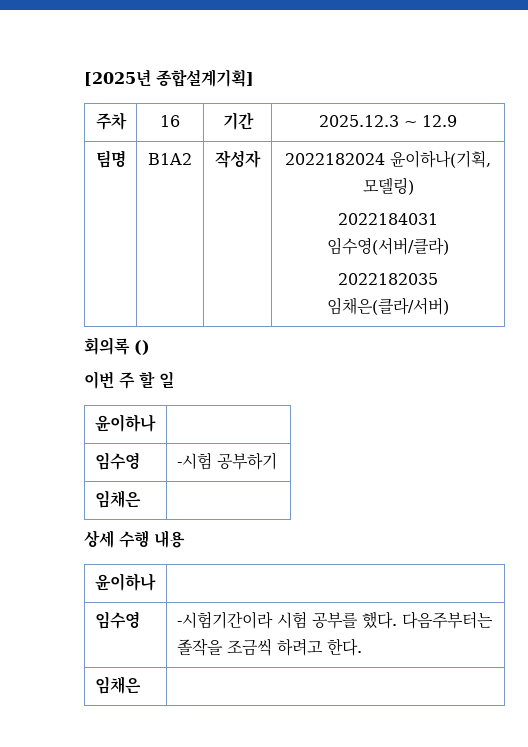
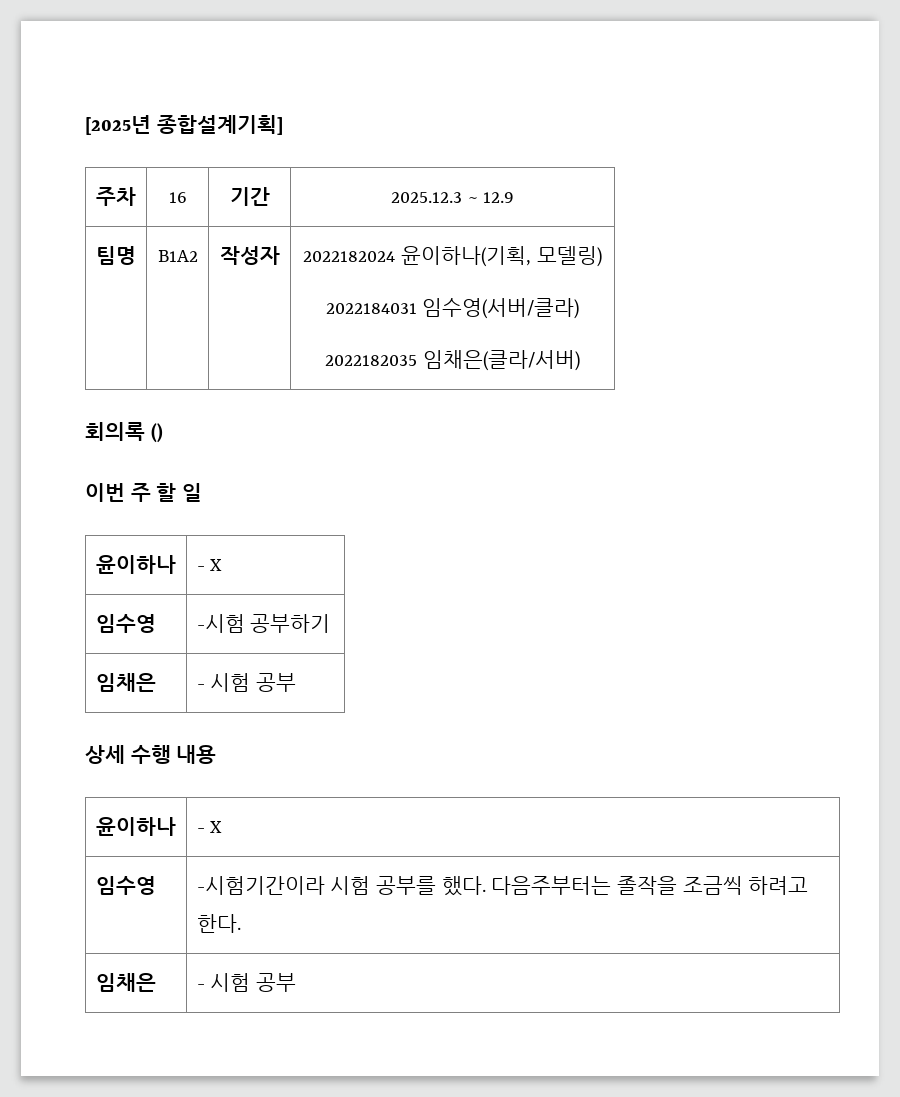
  이번 주 할 일
- 윤이하나 |
+ 윤이하나 | - X
  임수영 | -시험 공부하기
- 임채은 |
+ 임채은 | - 시험 공부
  상세 수행 내용
- 윤이하나 |
+ 윤이하나 | - X
  임수영 | -시험기간이라 시험 공부를 했다. 다음주부터는 졸작을 조금씩 하려고 한다.
- 임채은 |
+ 임채은 | - 시험 공부

